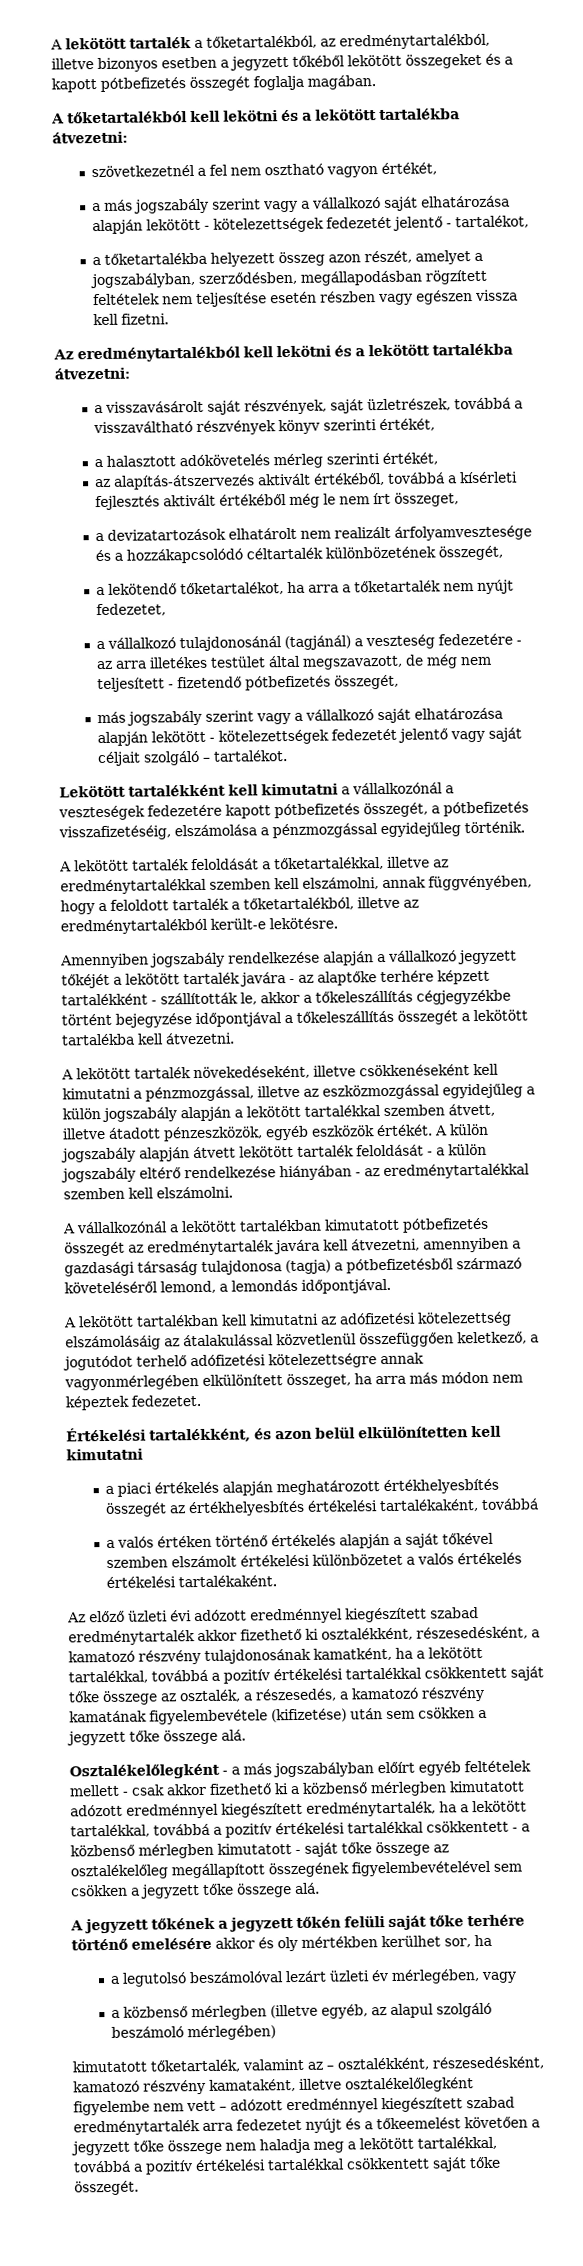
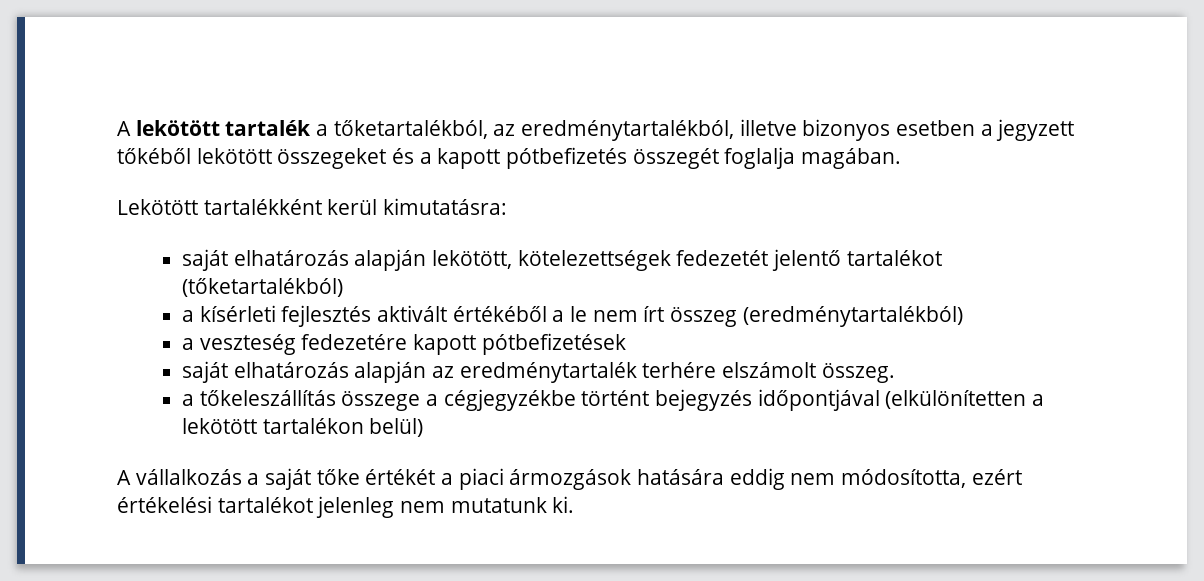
- A tőketartalékból kell lekötni és a lekötött tartalékba átvezetni:
- szövetkezetnél a fel nem osztható vagyon értékét,
- a más jogszabály szerint vagy a vállalkozó saját elhatározása alapján lekötött - kötelezettségek fedezetét jelentő - tartalékot,
- a tőketartalékba helyezett összeg azon részét, amelyet a jogszabályban, szerződésben, megállapodásban rögzített feltételek nem teljesítése esetén részben vagy egészen vissza kell fizetni.
- Az eredménytartalékból kell lekötni és a lekötött tartalékba átvezetni:
- a visszavásárolt saját részvények, saját üzletrészek, továbbá a visszaváltható részvények könyv szerinti értékét,
- a halasztott adókövetelés mérleg szerinti értékét,
- az alapítás-átszervezés aktivált értékéből, továbbá a kísérleti fejlesztés aktivált értékéből még le nem írt összeget,
- a devizatartozások elhatárolt nem realizált árfolyamvesztesége és a hozzákapcsolódó céltartalék különbözetének összegét,
- a lekötendő tőketartalékot, ha arra a tőketartalék nem nyújt fedezetet,
- a vállalkozó tulajdonosánál (tagjánál) a veszteség fedezetére - az arra illetékes testület által megszavazott, de még nem teljesített - fizetendő pótbefizetés összegét,
- más jogszabály szerint vagy a vállalkozó saját elhatározása alapján lekötött - kötelezettségek fedezetét jelentő vagy saját céljait szolgáló – tartalékot.
- Lekötött tartalékként kell kimutatni a vállalkozónál a veszteségek fedezetére kapott pótbefizetés összegét, a pótbefizetés visszafizetéséig, elszámolása a pénzmozgással egyidejűleg történik.
- A lekötött tartalék feloldását a tőketartalékkal, illetve az eredménytartalékkal szemben kell elszámolni, annak függvényében, hogy a feloldott tartalék a tőketartalékból, illetve az eredménytartalékból került-e lekötésre.
- Amennyiben jogszabály rendelkezése alapján a vállalkozó jegyzett tőkéjét a lekötött tartalék javára - az alaptőke terhére képzett tartalékként - szállították le, akkor a tőkeleszállítás cégjegyzékbe történt bejegyzése időpontjával a tőkeleszállítás összegét a lekötött tartalékba kell átvezetni.
- A lekötött tartalék növekedéseként, illetve csökkenéseként kell kimutatni a pénzmozgással, illetve az eszközmozgással egyidejűleg a külön jogszabály alapján a lekötött tartalékkal szemben átvett, illetve átadott pénzeszközök, egyéb eszközök értékét. A külön jogszabály alapján átvett lekötött tartalék feloldását - a külön jogszabály eltérő rendelkezése hiányában - az eredménytartalékkal szemben kell elszámolni.
- A vállalkozónál a lekötött tartalékban kimutatott pótbefizetés összegét az eredménytartalék javára kell átvezetni, amennyiben a gazdasági társaság tulajdonosa (tagja) a pótbefizetésből származó követeléséről lemond, a lemondás időpontjával.
- A lekötött tartalékban kell kimutatni az adófizetési kötelezettség elszámolásáig az átalakulással közvetlenül összefüggően keletkező, a jogutódot terhelő adófizetési kötelezettségre annak vagyonmérlegében elkülönített összeget, ha arra más módon nem képeztek fedezetet.
- Értékelési tartalékként, és azon belül elkülönítetten kell kimutatni
- a piaci értékelés alapján meghatározott értékhelyesbítés összegét az értékhelyesbítés értékelési tartalékaként, továbbá
- a valós értéken történő értékelés alapján a saját tőkével szemben elszámolt értékelési különbözetet a valós értékelés értékelési tartalékaként.
- Az előző üzleti évi adózott eredménnyel kiegészített szabad eredménytartalék akkor fizethető ki osztalékként, részesedésként, a kamatozó részvény tulajdonosának kamatként, ha a lekötött tartalékkal, továbbá a pozitív értékelési tartalékkal csökkentett saját tőke összege az osztalék, a részesedés, a kamatozó részvény kamatának figyelembevétele (kifizetése) után sem csökken a jegyzett tőke összege alá.
- Osztalékelőlegként - a más jogszabályban előírt egyéb feltételek mellett - csak akkor fizethető ki a közbenső mérlegben kimutatott adózott eredménnyel kiegészített eredménytartalék, ha a lekötött tartalékkal, továbbá a pozitív értékelési tartalékkal csökkentett - a közbenső mérlegben kimutatott - saját tőke összege az osztalékelőleg megállapított összegének figyelembevételével sem csökken a jegyzett tőke összege alá.
- A jegyzett tőkének a jegyzett tőkén felüli saját tőke terhére történő emelésére akkor és oly mértékben kerülhet sor, ha
- a legutolsó beszámolóval lezárt üzleti év mérlegében, vagy
- a közbenső mérlegben (illetve egyéb, az alapul szolgáló beszámoló mérlegében)
- kimutatott tőketartalék, valamint az – osztalékként, részesedésként, kamatozó részvény kamataként, illetve osztalékelőlegként figyelembe nem vett – adózott eredménnyel kiegészített szabad eredménytartalék arra fedezetet nyújt és a tőkeemelést követően a jegyzett tőke összege nem haladja meg a lekötött tartalékkal, továbbá a pozitív értékelési tartalékkal csökkentett saját tőke összegét.
+ Lekötött tartalékként kerül kimutatásra:
+ saját elhatározás alapján lekötött, kötelezettségek fedezetét jelentő tartalékot (tőketartalékból)
+ a kísérleti fejlesztés aktivált értékéből a le nem írt összeg (eredménytartalékból)
+ a veszteség fedezetére kapott pótbefizetések
+ saját elhatározás alapján az eredménytartalék terhére elszámolt összeg.
+ a tőkeleszállítás összege a cégjegyzékbe történt bejegyzés időpontjával (elkülönítetten a lekötött tartalékon belül)
+ A vállalkozás a saját tőke értékét a piaci ármozgások hatására eddig nem módosította, ezért értékelési tartalékot jelenleg nem mutatunk ki.

